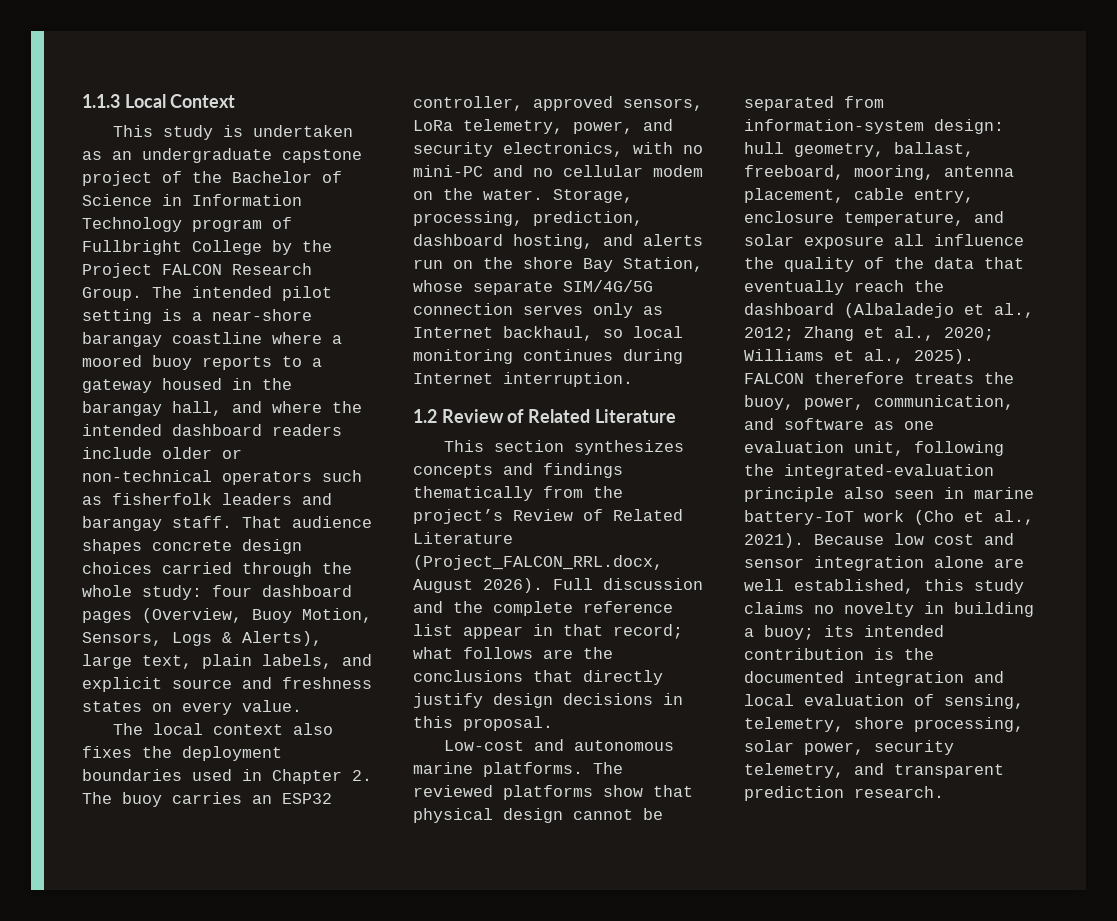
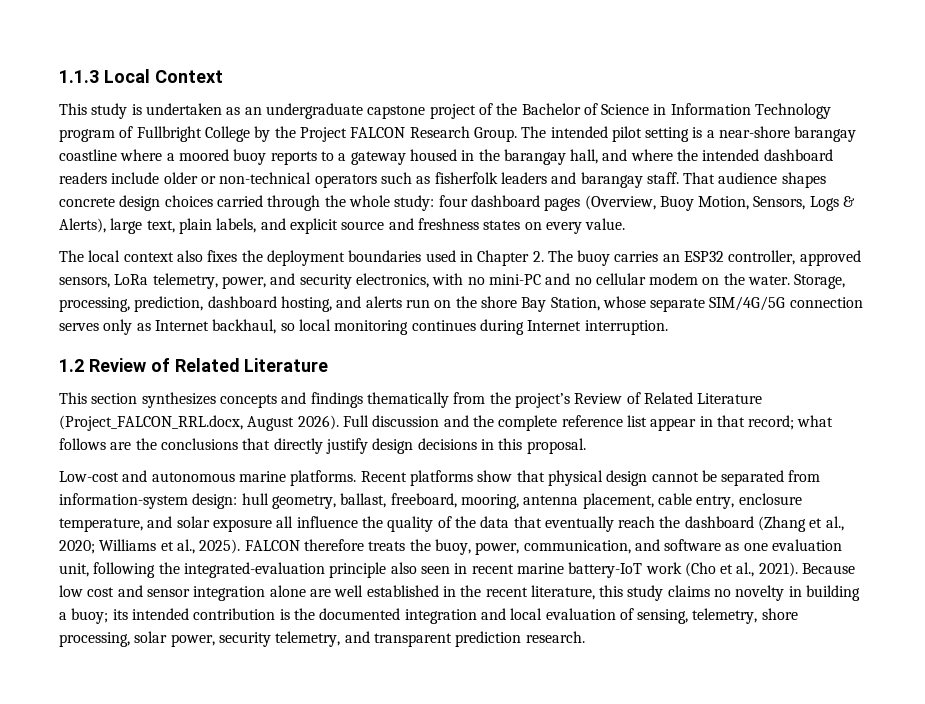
- The reviewed platforms show that physical design cannot be separated from information-system design: hull geometry, ballast, freeboard, mooring, antenna placement, cable entry, enclosure temperature, and solar exposure all influence the quality of the data that eventually reach the dashboard (Albaladejo et al., 2012; Zhang et al., 2020; Williams et al., 2025).
+ Recent platforms show that physical design cannot be separated from information-system design: hull geometry, ballast, freeboard, mooring, antenna placement, cable entry, enclosure temperature, and solar exposure all influence the quality of the data that eventually reach the dashboard (Zhang et al., 2020; Williams et al., 2025).
- FALCON therefore treats the buoy, power, communication, and software as one evaluation unit, following the integrated-evaluation principle also seen in marine battery-IoT work (Cho et al., 2021).
+ FALCON therefore treats the buoy, power, communication, and software as one evaluation unit, following the integrated-evaluation principle also seen in recent marine battery-IoT work (Cho et al., 2021).
- Because low cost and sensor integration alone are well established, this study claims no novelty in building a buoy; its intended contribution is the documented integration and local evaluation of sensing, telemetry, shore processing, solar power, security telemetry, and transparent prediction research.
+ Because low cost and sensor integration alone are well established in the recent literature, this study claims no novelty in building a buoy; its intended contribution is the documented integration and local evaluation of sensing, telemetry, shore processing, solar power, security telemetry, and transparent prediction research.

